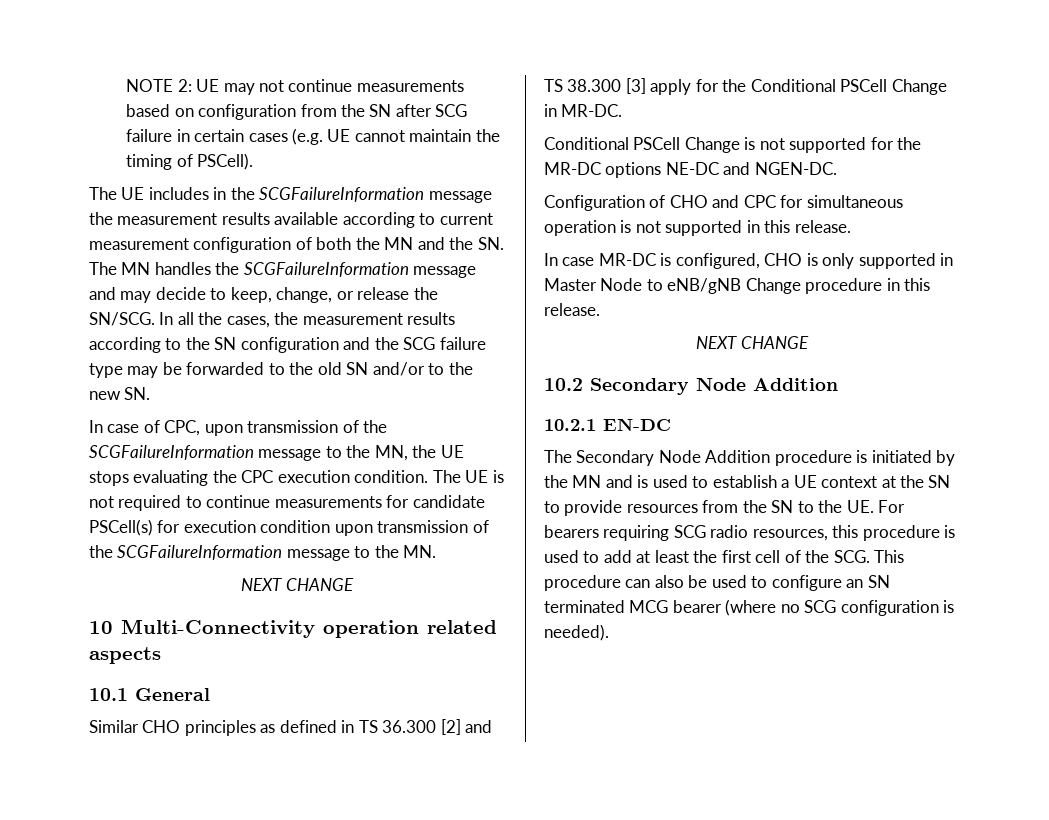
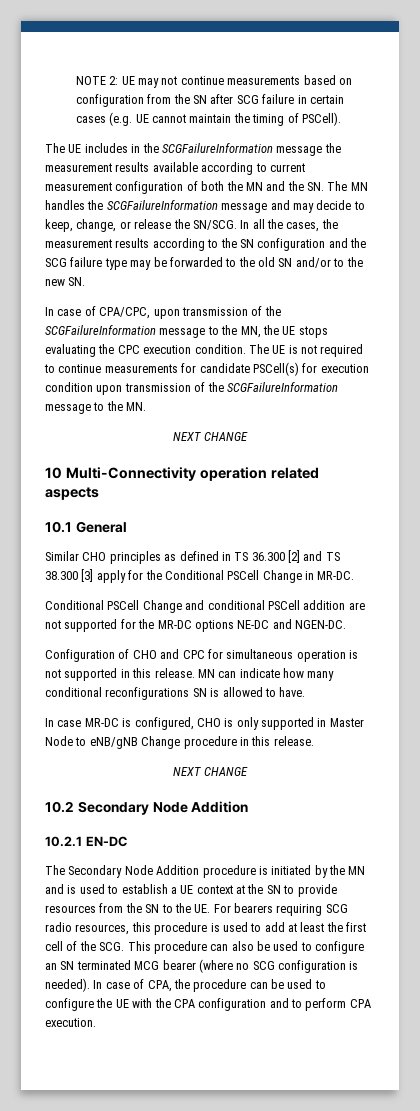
- In case of CPC, upon transmission of the SCGFailureInformation message to the MN, the UE stops evaluating the CPC execution condition.
+ In case of CPA/CPC, upon transmission of the SCGFailureInformation message to the MN, the UE stops evaluating the CPC execution condition.
- Conditional PSCell Change is not supported for the MR-DC options NE-DC and NGEN-DC.
+ Conditional PSCell Change and conditional PSCell addition are not supported for the MR-DC options NE-DC and NGEN-DC.
+ MN can indicate how many conditional reconfigurations SN is allowed to have.
+ In case of CPA, the procedure can be used to configure the UE with the CPA configuration and to perform CPA execution.

